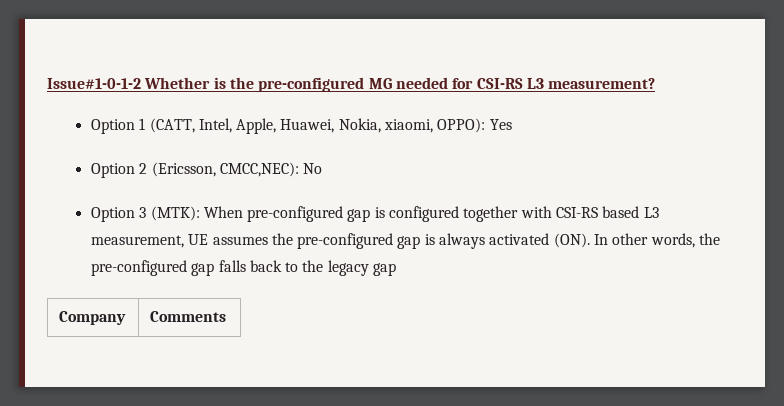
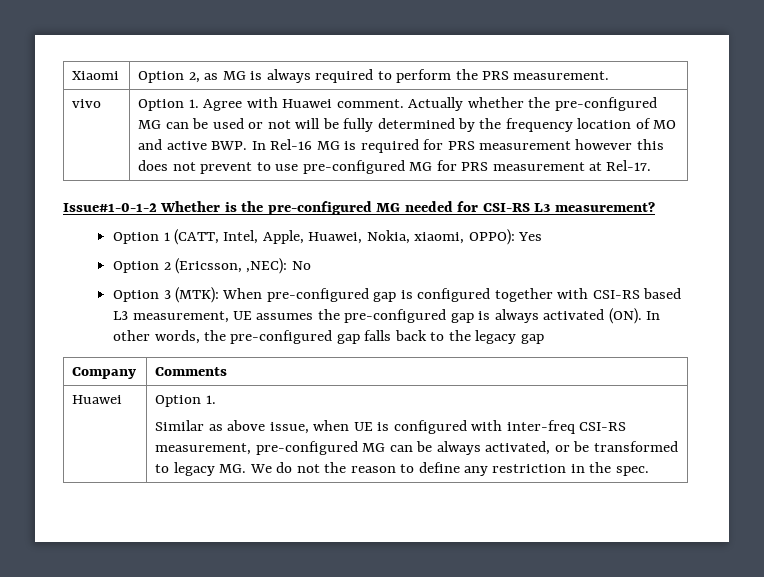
+ Xiaomi | Option 2, as MG is always required to perform the PRS measurement.
+ vivo | Option 1. Agree with Huawei comment. Actually whether the pre-configured MG can be used or not will be fully determined by the frequency location of MO and active BWP. In Rel-16 MG is required for PRS measurement however this does not prevent to use pre-configured MG for PRS measurement at Rel-17.
- Option 2 (Ericsson, CMCC,NEC): No
+ Option 2 (Ericsson, ,NEC): No
+ Huawei | Option 1.
+ Similar as above issue, when UE is configured with inter-freq CSI-RS measurement, pre-configured MG can be always activated, or be transformed to legacy MG. We do not the reason to define any restriction in the spec.

